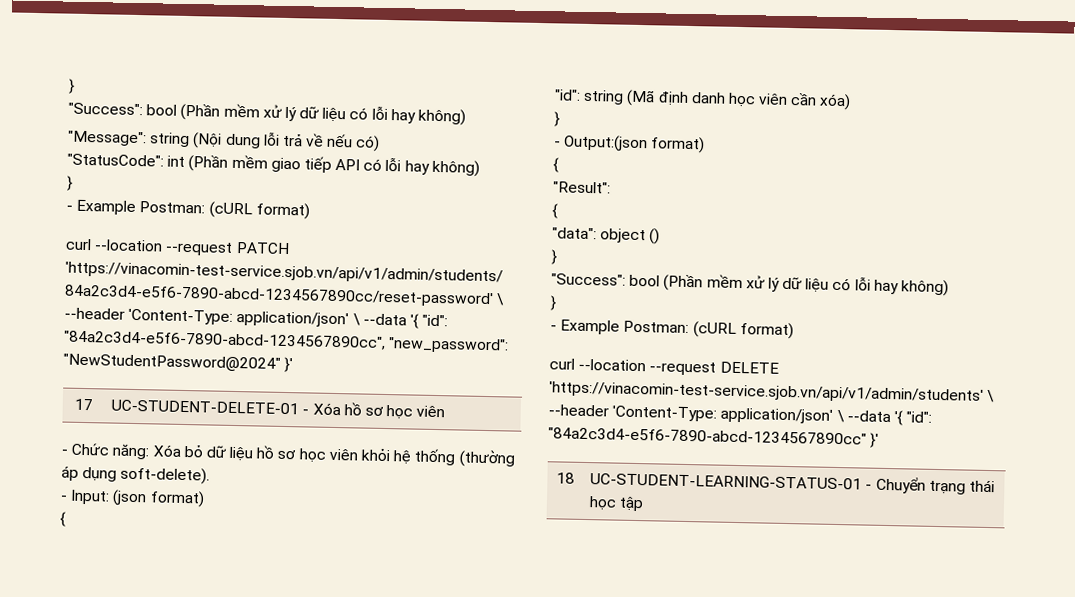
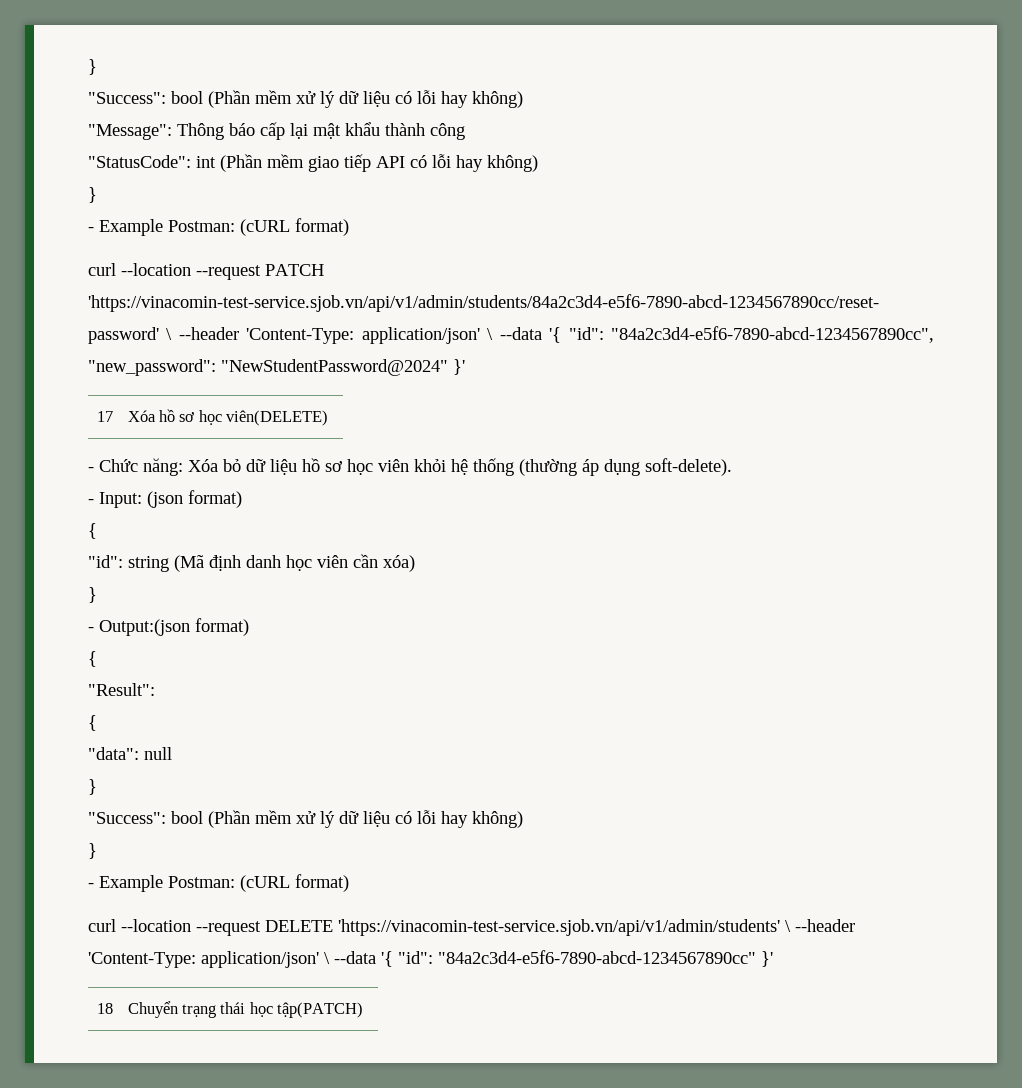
- "Message": string (Nội dung lỗi trả về nếu có)
+ "Message": Thông báo cấp lại mật khẩu thành công
- 17 | UC-STUDENT-DELETE-01 - Xóa hồ sơ học viên
+ 17 | Xóa hồ sơ học viên(DELETE)
- "data": object ()
+ "data": null
- 18 | UC-STUDENT-LEARNING-STATUS-01 - Chuyển trạng thái học tập
+ 18 | Chuyển trạng thái học tập(PATCH)

